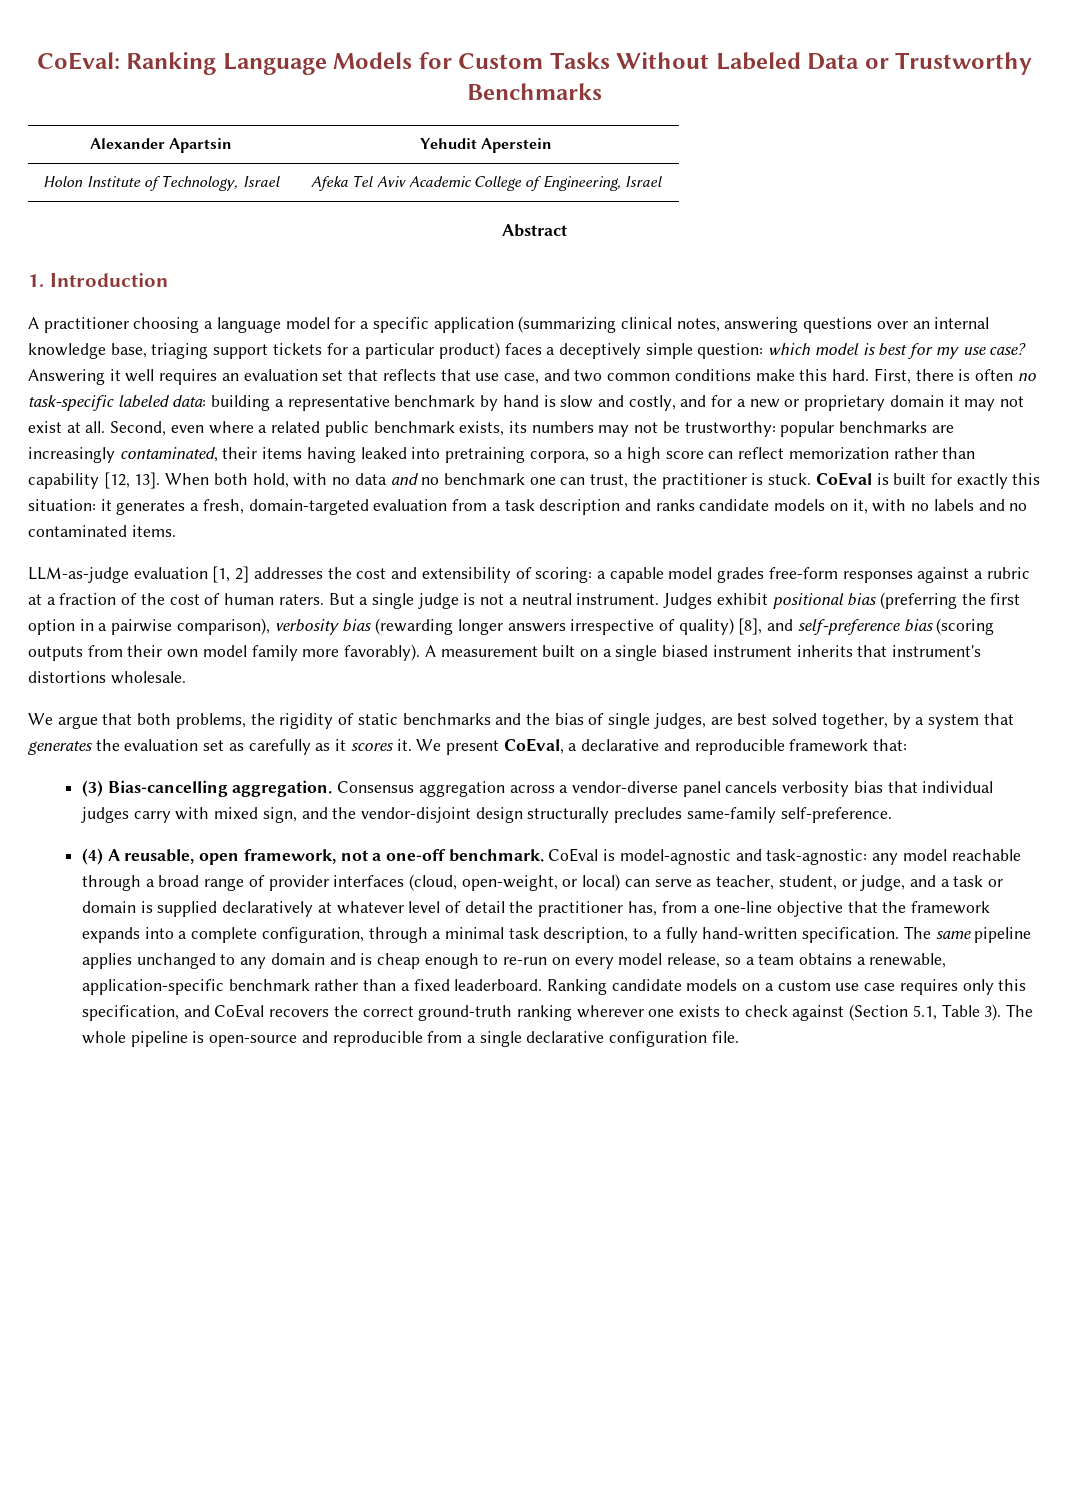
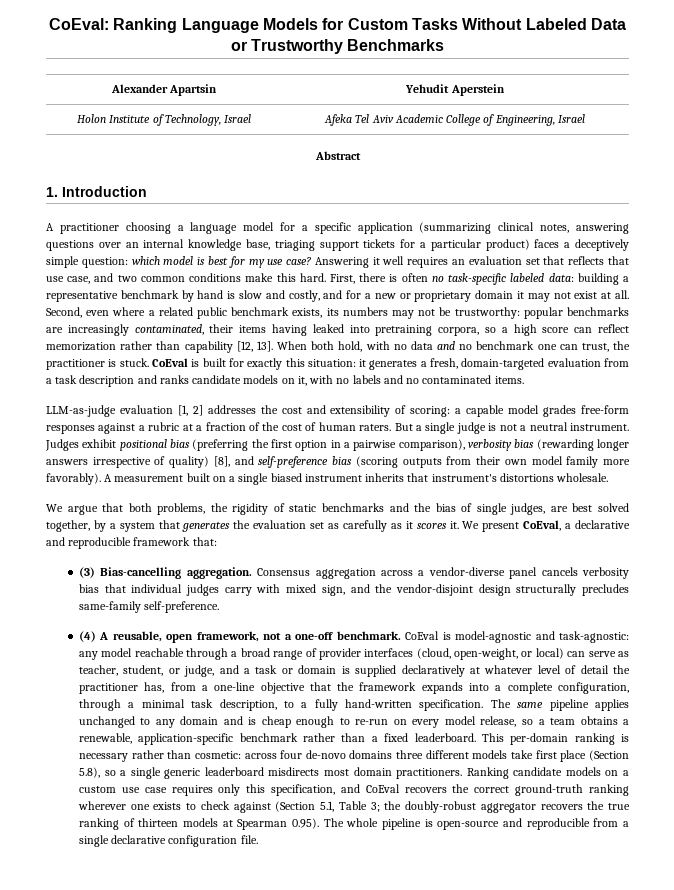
+ This per-domain ranking is necessary rather than cosmetic: across four de-novo domains three different models take first place (Section 5.8), so a single generic leaderboard misdirects most domain practitioners.
- Ranking candidate models on a custom use case requires only this specification, and CoEval recovers the correct ground-truth ranking wherever one exists to check against (Section 5.1, Table 3). The whole pipeline is open-source and reproducible from a single declarative configuration file.
+ Ranking candidate models on a custom use case requires only this specification, and CoEval recovers the correct ground-truth ranking wherever one exists to check against (Section 5.1, Table 3; the doubly-robust aggregator recovers the true ranking of thirteen models at Spearman 0.95). The whole pipeline is open-source and reproducible from a single declarative configuration file.

